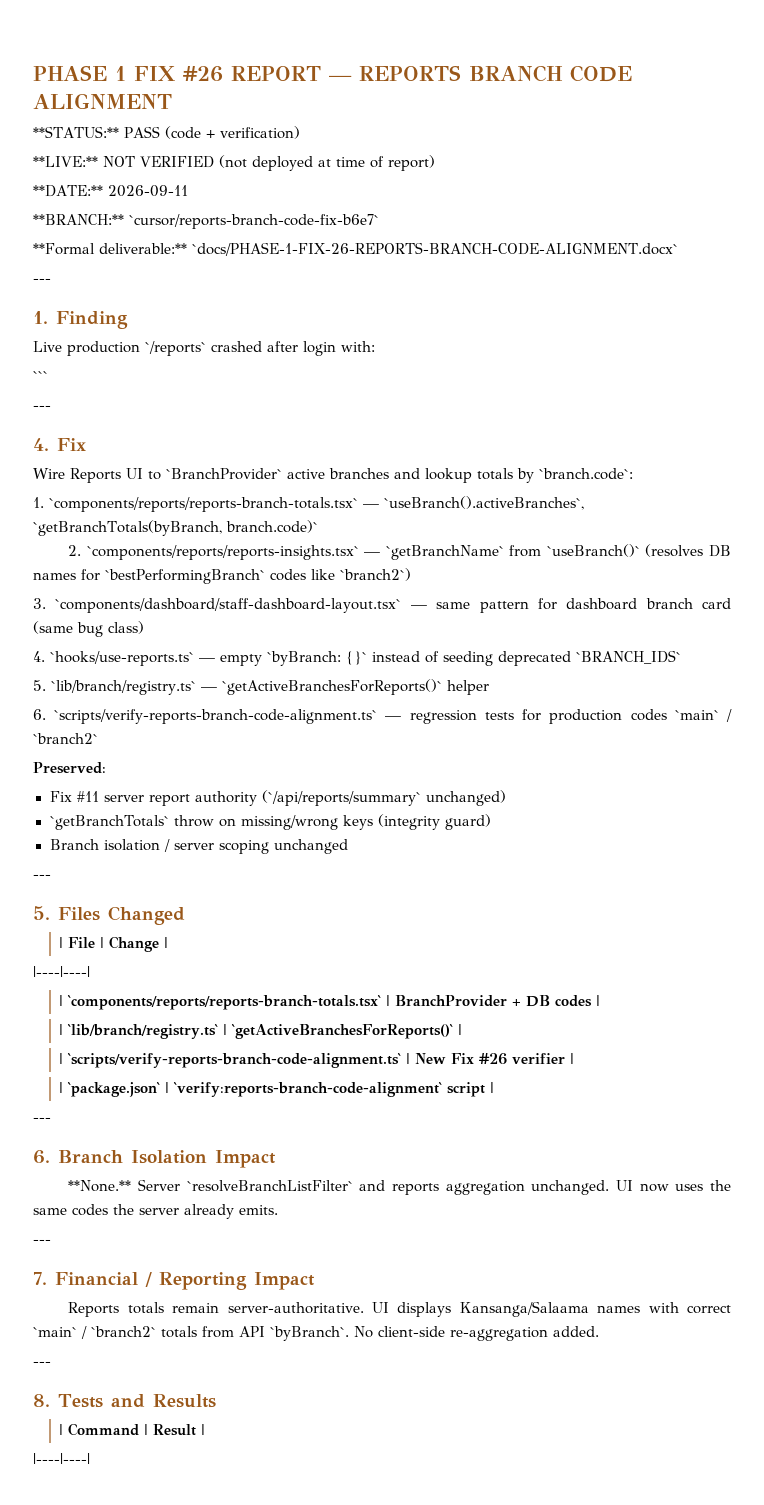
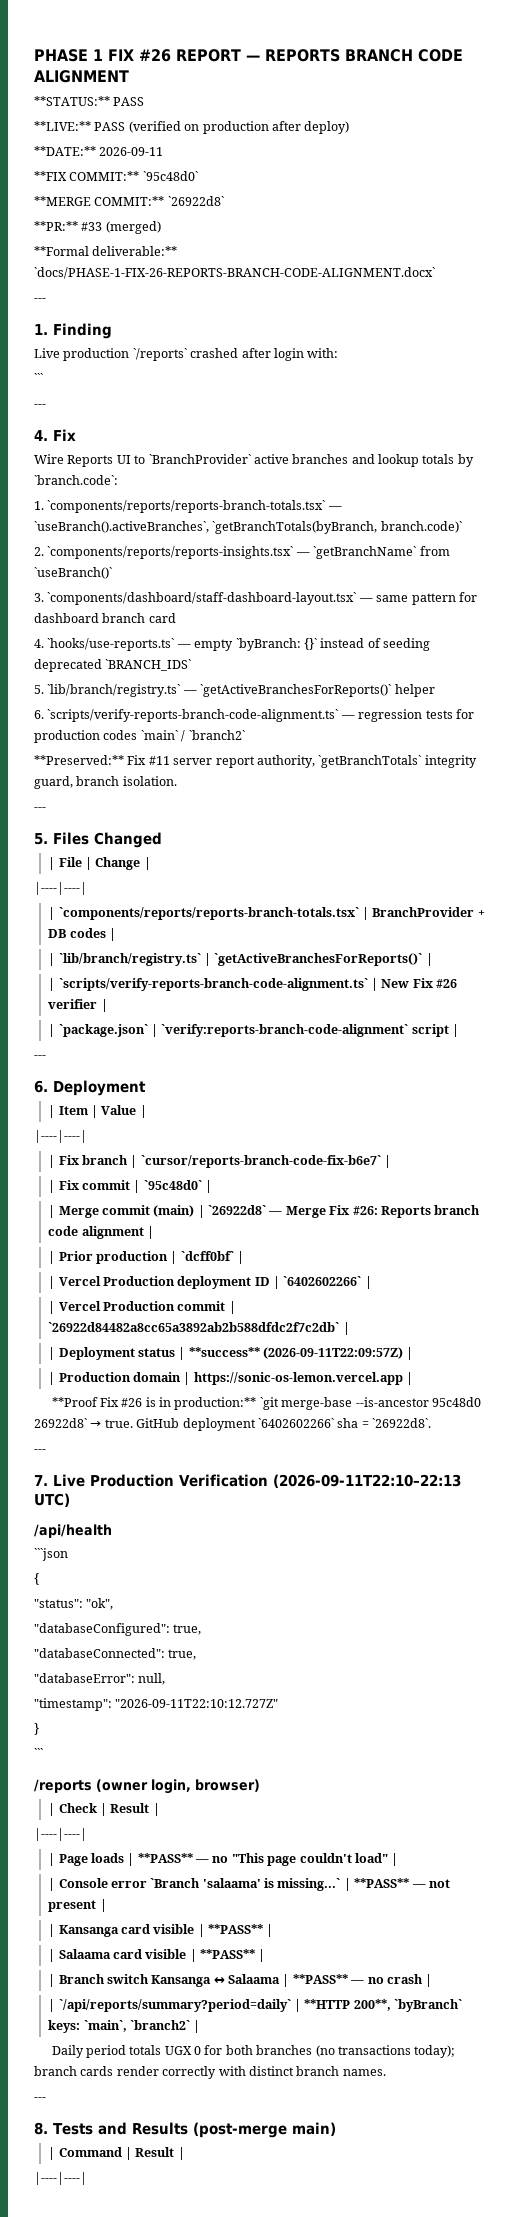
- **STATUS:** PASS (code + verification)
- **LIVE:** NOT VERIFIED (not deployed at time of report)
+ **STATUS:** PASS
+ **LIVE:** PASS (verified on production after deploy)
  **DATE:** 2026-09-11
- **BRANCH:** `cursor/reports-branch-code-fix-b6e7`
+ **FIX COMMIT:** `95c48d0`
+ **MERGE COMMIT:** `26922d8`
+ **PR:** #33 (merged)
- 2. `components/reports/reports-insights.tsx` — `getBranchName` from `useBranch()` (resolves DB names for `bestPerformingBranch` codes like `branch2`)
+ 2. `components/reports/reports-insights.tsx` — `getBranchName` from `useBranch()`
- 3. `components/dashboard/staff-dashboard-layout.tsx` — same pattern for dashboard branch card (same bug class)
+ 3. `components/dashboard/staff-dashboard-layout.tsx` — same pattern for dashboard branch card
- Preserved:
- Fix #11 server report authority (`/api/reports/summary` unchanged)
- `getBranchTotals` throw on missing/wrong keys (integrity guard)
- Branch isolation / server scoping unchanged
+ **Preserved:** Fix #11 server report authority, `getBranchTotals` integrity guard, branch isolation.
- 6. Branch Isolation Impact
- **None.** Server `resolveBranchListFilter` and reports aggregation unchanged. UI now uses the same codes the server already emits.
+ 6. Deployment
+ | Item | Value |
+ |----|----|
+ | Fix branch | `cursor/reports-branch-code-fix-b6e7` |
+ | Fix commit | `95c48d0` |
+ | Merge commit (main) | `26922d8` — Merge Fix #26: Reports branch code alignment |
+ | Prior production | `dcff0bf` |
+ | Vercel Production deployment ID | `6402602266` |
+ | Vercel Production commit | `26922d84482a8cc65a3892ab2b588dfdc2f7c2db` |
+ | Deployment status | **success** (2026-09-11T22:09:57Z) |
+ | Production domain | https://sonic-os-lemon.vercel.app |
+ **Proof Fix #26 is in production:** `git merge-base --is-ancestor 95c48d0 26922d8` → true. GitHub deployment `6402602266` sha = `26922d8`.
  ---
- 7. Financial / Reporting Impact
- Reports totals remain server-authoritative. UI displays Kansanga/Salaama names with correct `main` / `branch2` totals from API `byBranch`. No client-side re-aggregation added.
+ 7. Live Production Verification (2026-09-11T22:10–22:13 UTC)
+ /api/health
+ ```json
+ {
+ "status": "ok",
+ "databaseConfigured": true,
+ "databaseConnected": true,
+ "databaseError": null,
+ "timestamp": "2026-09-11T22:10:12.727Z"
+ }
+ ```
+ /reports (owner login, browser)
+ | Check | Result |
+ |----|----|
+ | Page loads | **PASS** — no "This page couldn't load" |
+ | Console error `Branch 'salaama' is missing...` | **PASS** — not present |
+ | Kansanga card visible | **PASS** |
+ | Salaama card visible | **PASS** |
+ | Branch switch Kansanga ↔ Salaama | **PASS** — no crash |
+ | `/api/reports/summary?period=daily` | **HTTP 200**, `byBranch` keys: `main`, `branch2` |
+ Daily period totals UGX 0 for both branches (no transactions today); branch cards render correctly with distinct branch names.
- 8. Tests and Results
+ 8. Tests and Results (post-merge main)

